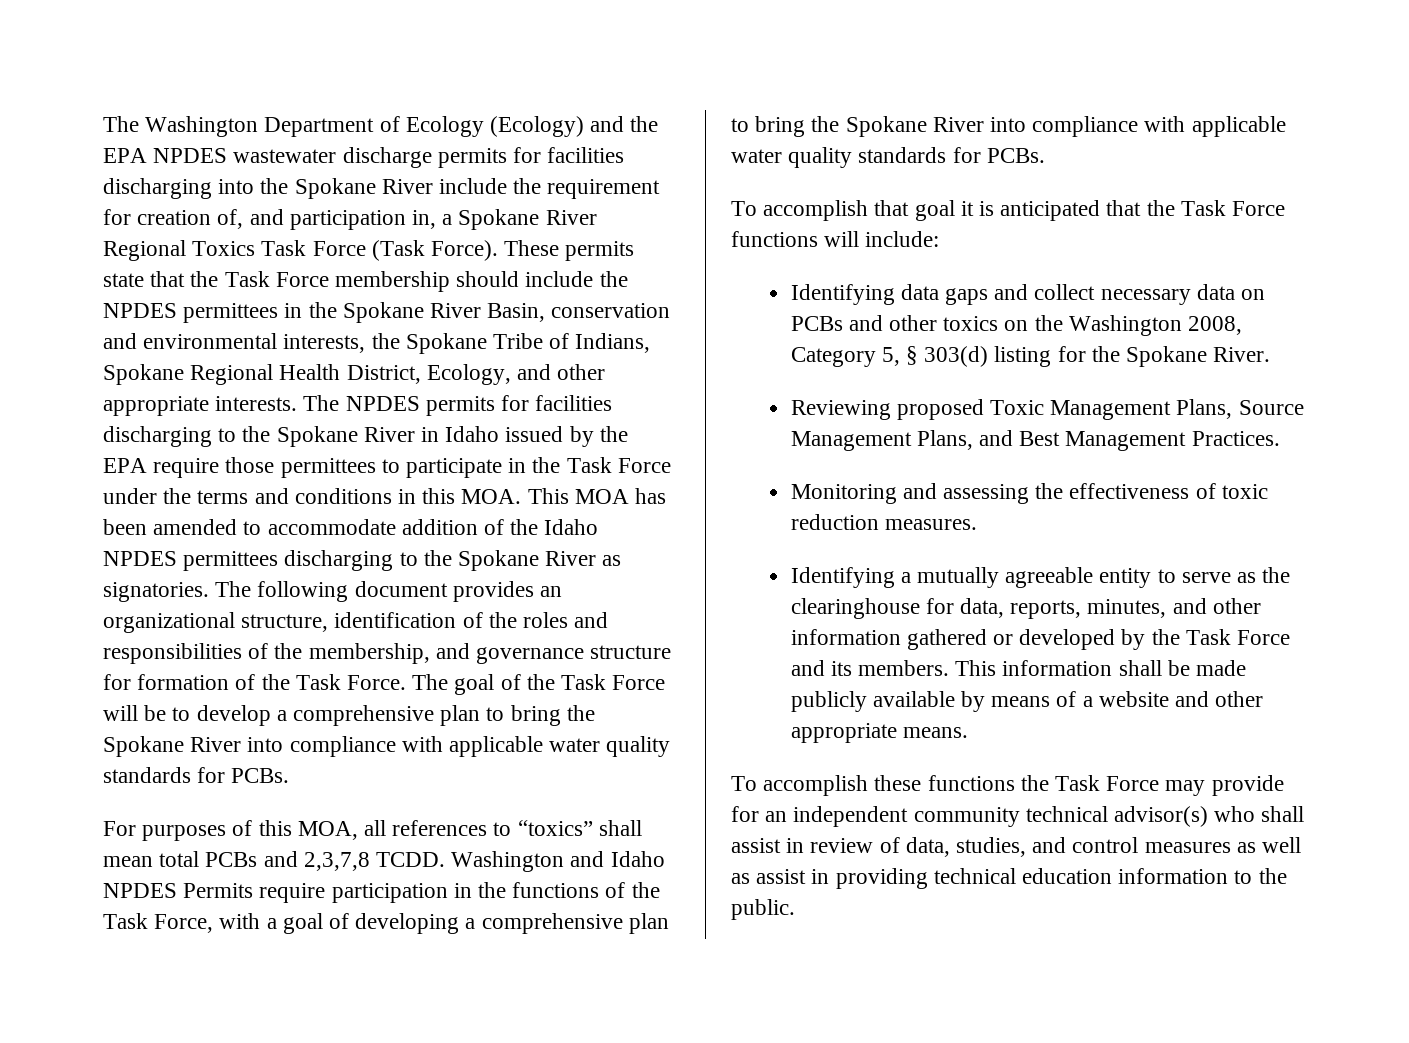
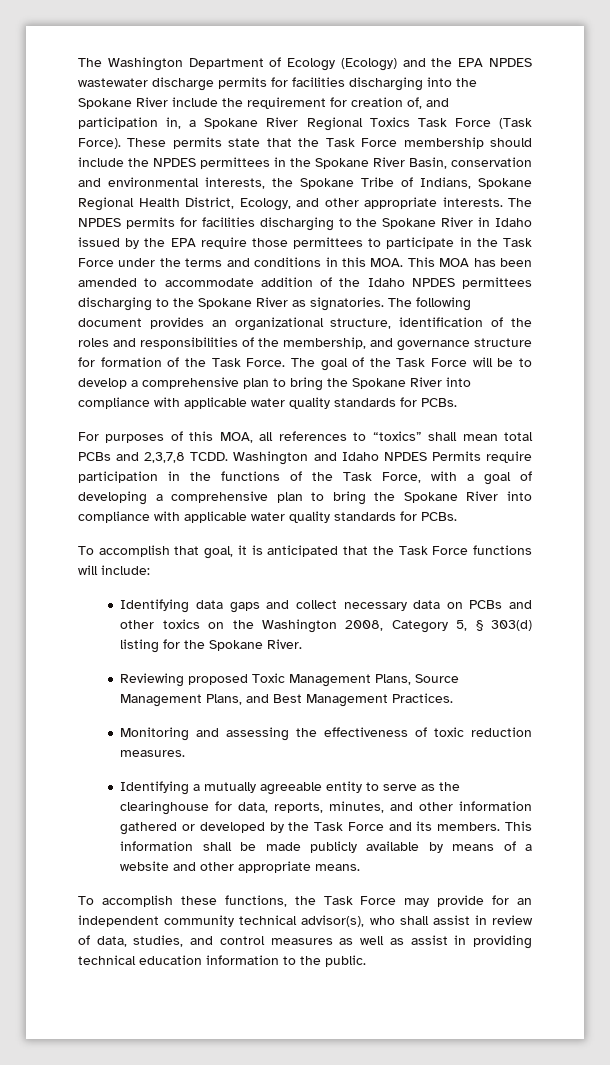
- To accomplish that goal it is anticipated that the Task Force functions will include:
+ To accomplish that goal, it is anticipated that the Task Force functions will include:
- To accomplish these functions the Task Force may provide for an independent community technical advisor(s) who shall assist in review of data, studies, and control measures as well as assist in providing technical education information to the public.
+ To accomplish these functions, the Task Force may provide for an independent community technical advisor(s), who shall assist in review of data, studies, and control measures as well as assist in providing technical education information to the public.

